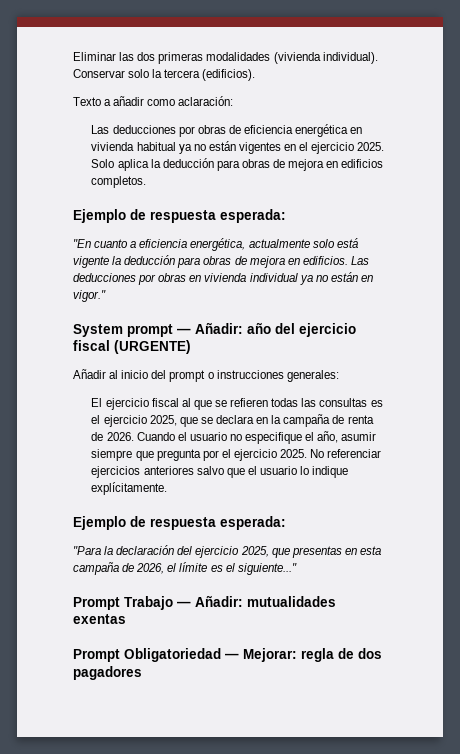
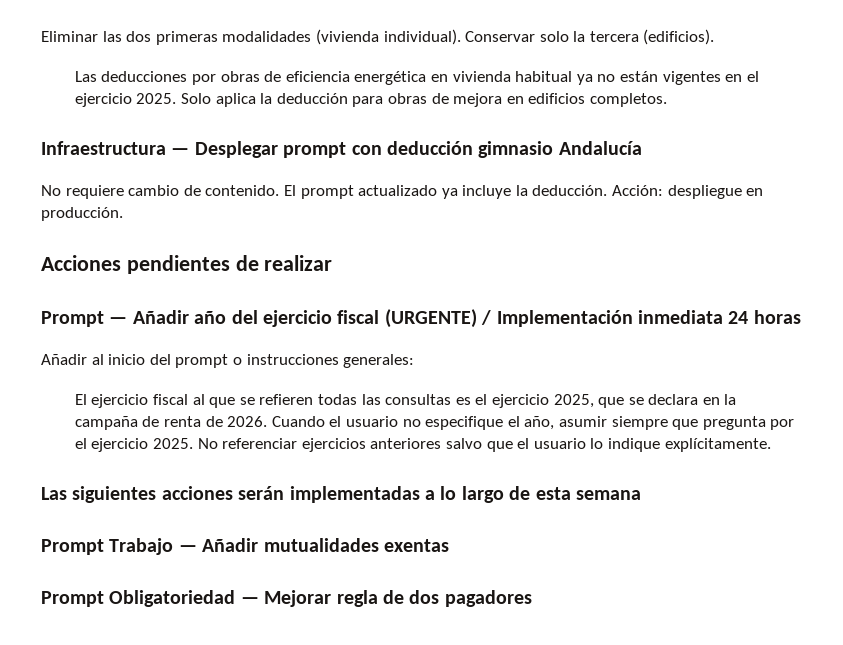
- Texto a añadir como aclaración:
  Solo aplica la deducción para obras de mejora en edificios completos.
- Ejemplo de respuesta esperada:
- "En cuanto a eficiencia energética, actualmente solo está vigente la deducción para obras de mejora en edificios. Las deducciones por obras en vivienda individual ya no están en vigor."
- System prompt — Añadir: año del ejercicio fiscal (URGENTE)
+ Infraestructura — Desplegar prompt con deducción gimnasio Andalucía
+ No requiere cambio de contenido. El prompt actualizado ya incluye la deducción. Acción: despliegue en producción.
+ Acciones pendientes de realizar
+ Prompt — Añadir año del ejercicio fiscal (URGENTE) / Implementación inmediata 24 horas
  No referenciar ejercicios anteriores salvo que el usuario lo indique explícitamente.
- Ejemplo de respuesta esperada:
- "Para la declaración del ejercicio 2025, que presentas en esta campaña de 2026, el límite es el siguiente..."
+ Las siguientes acciones serán implementadas a lo largo de esta semana
- Prompt Trabajo — Añadir: mutualidades exentas
+ Prompt Trabajo — Añadir mutualidades exentas
- Prompt Obligatoriedad — Mejorar: regla de dos pagadores
+ Prompt Obligatoriedad — Mejorar regla de dos pagadores

